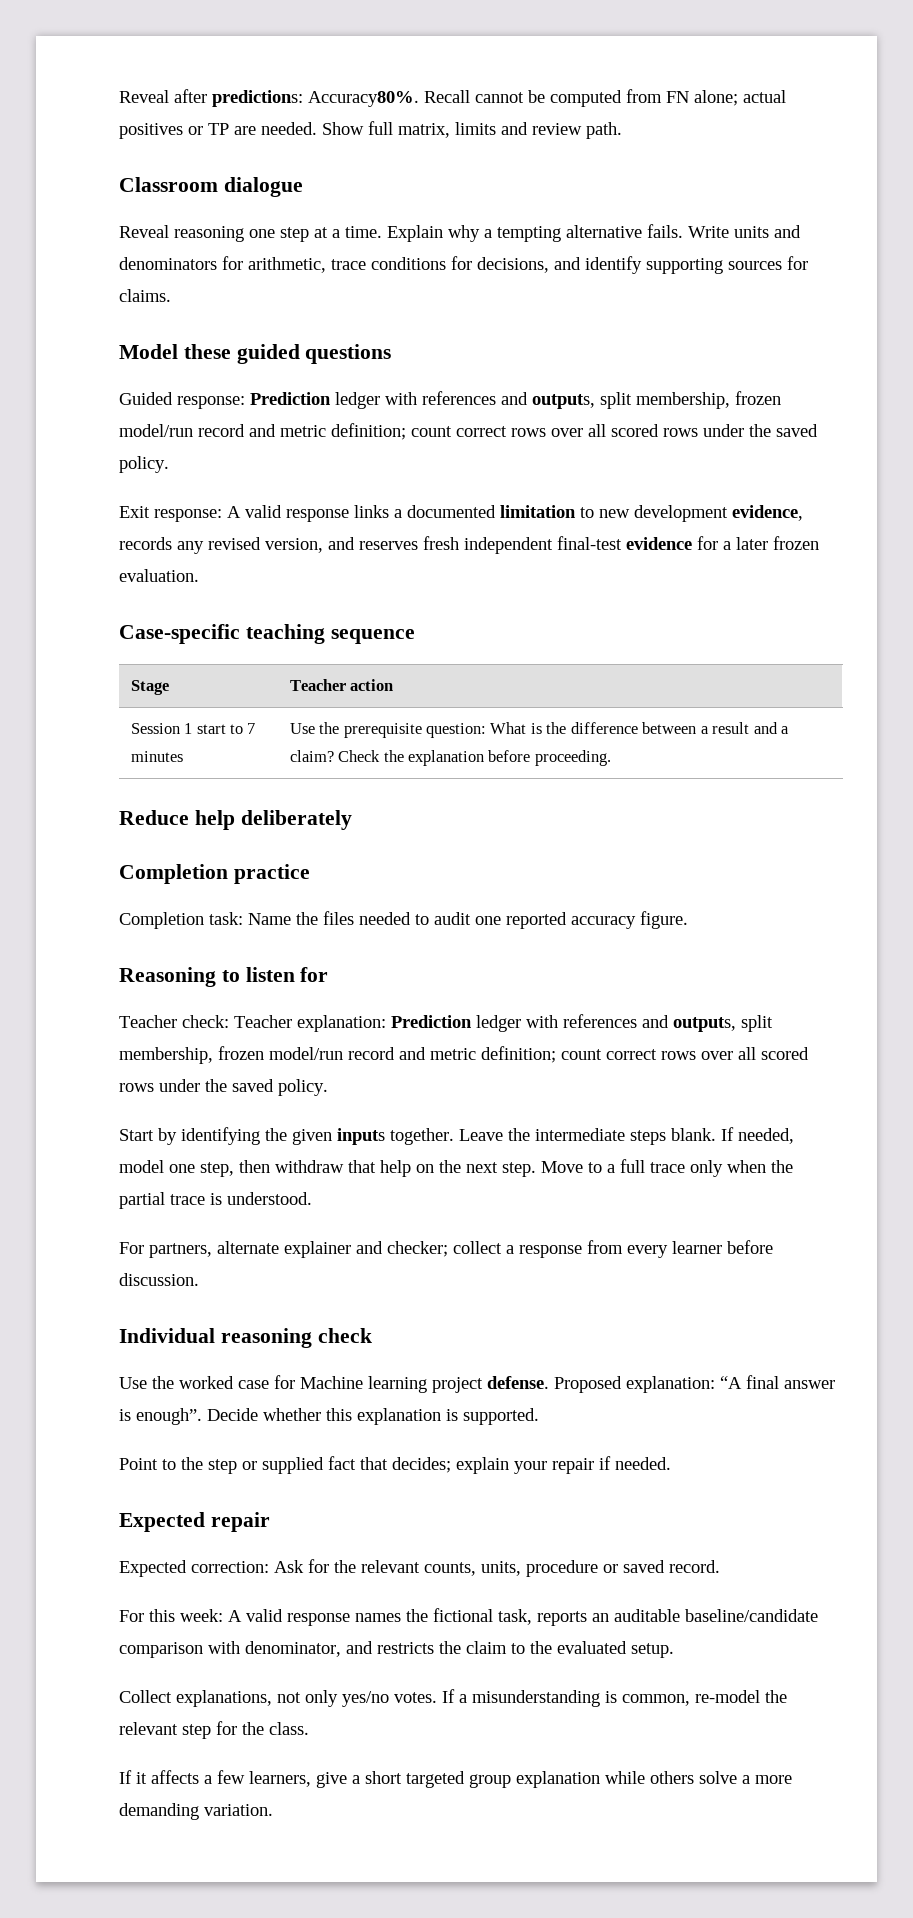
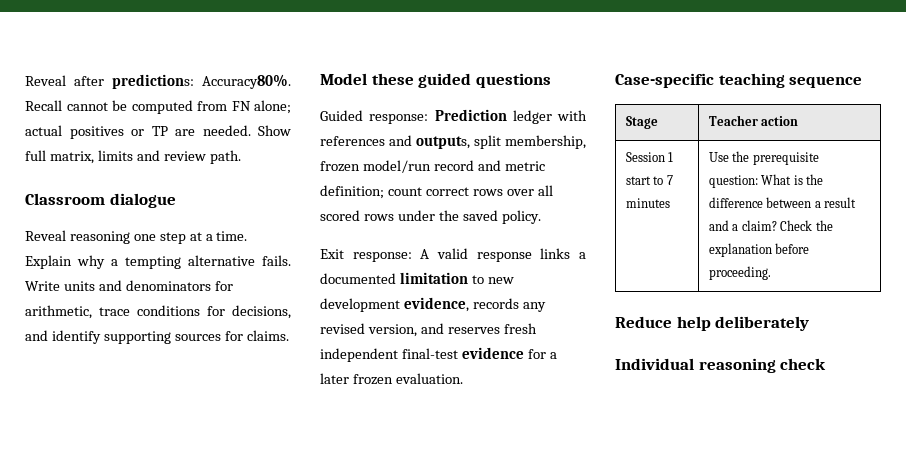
- Completion practice
- Completion task: Name the files needed to audit one reported accuracy figure.
- Reasoning to listen for
- Teacher check: Teacher explanation: Prediction ledger with references and outputs, split membership, frozen model/run record and metric definition; count correct rows over all scored rows under the saved policy.
- Start by identifying the given inputs together. Leave the intermediate steps blank. If needed, model one step, then withdraw that help on the next step. Move to a full trace only when the partial trace is understood.
- For partners, alternate explainer and checker; collect a response from every learner before discussion.
  Individual reasoning check
- Use the worked case for Machine learning project defense. Proposed explanation: “A final answer is enough”. Decide whether this explanation is supported.
- Point to the step or supplied fact that decides; explain your repair if needed.
- Expected repair
- Expected correction: Ask for the relevant counts, units, procedure or saved record.
- For this week: A valid response names the fictional task, reports an auditable baseline/candidate comparison with denominator, and restricts the claim to the evaluated setup.
- Collect explanations, not only yes/no votes. If a misunderstanding is common, re-model the relevant step for the class.
- If it affects a few learners, give a short targeted group explanation while others solve a more demanding variation.

